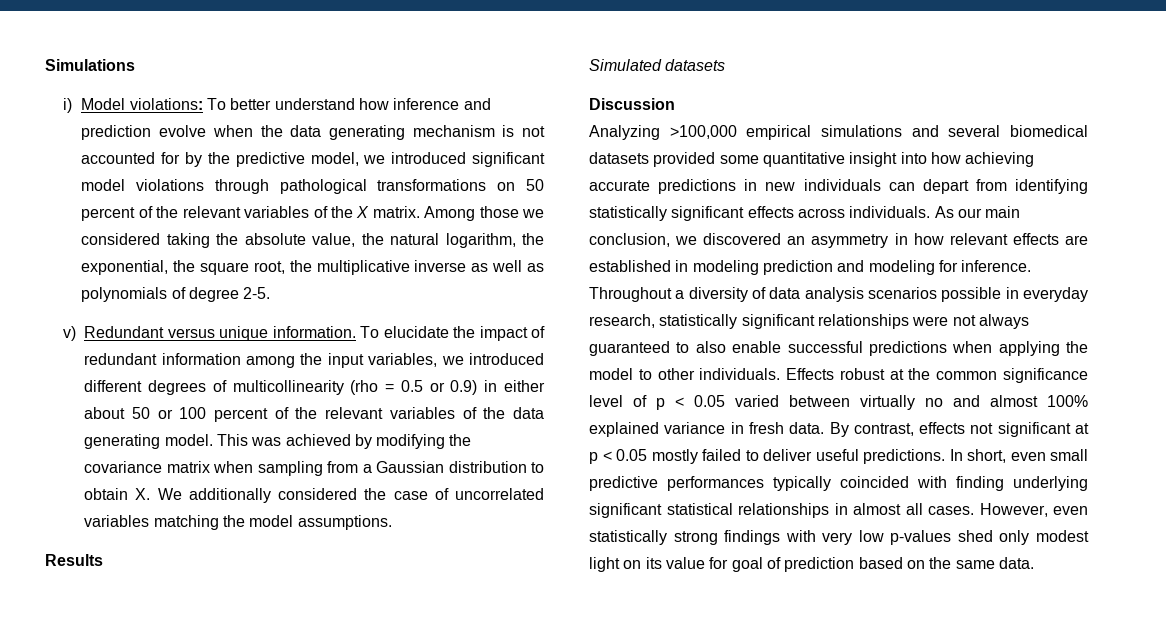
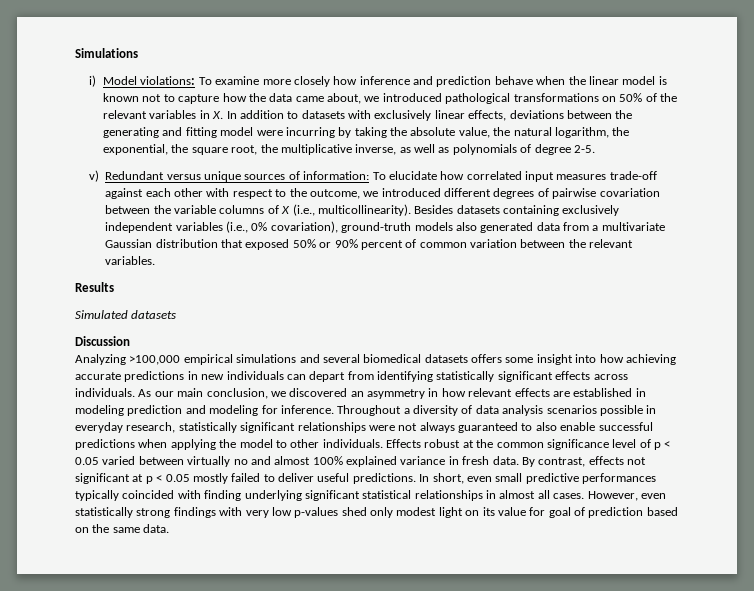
- i) Model violations: To better understand how inference and prediction evolve when the data generating mechanism is not accounted for by the predictive model, we introduced significant model violations through pathological transformations on 50 percent of the relevant variables of the X matrix. Among those we considered taking the absolute value, the natural logarithm, the exponential, the square root, the multiplicative inverse as well as polynomials of degree 2-5.
+ i) Model violations: To examine more closely how inference and prediction behave when the linear model is known not to capture how the data came about, we introduced pathological transformations on 50% of the relevant variables in X. In addition to datasets with exclusively linear effects, deviations between the generating and fitting model were incurring by taking the absolute value, the natural logarithm, the exponential, the square root, the multiplicative inverse, as well as polynomials of degree 2-5.
- v) Redundant versus unique information. To elucidate the impact of redundant information among the input variables, we introduced different degrees of multicollinearity (rho = 0.5 or 0.9) in either about 50 or 100 percent of the relevant variables of the data generating model. This was achieved by modifying the covariance matrix when sampling from a Gaussian distribution to obtain X. We additionally considered the case of uncorrelated variables matching the model assumptions.
+ v) Redundant versus unique sources of information: To elucidate how correlated input measures trade-off against each other with respect to the outcome, we introduced different degrees of pairwise covariation between the variable columns of X (i.e., multicollinearity). Besides datasets containing exclusively independent variables (i.e., 0% covariation), ground-truth models also generated data from a multivariate Gaussian distribution that exposed 50% or 90% percent of common variation between the relevant variables.
- Analyzing >100,000 empirical simulations and several biomedical datasets provided some quantitative insight into how achieving accurate predictions in new individuals can depart from identifying statistically significant effects across individuals.
+ Analyzing >100,000 empirical simulations and several biomedical datasets offers some insight into how achieving accurate predictions in new individuals can depart from identifying statistically significant effects across individuals.

